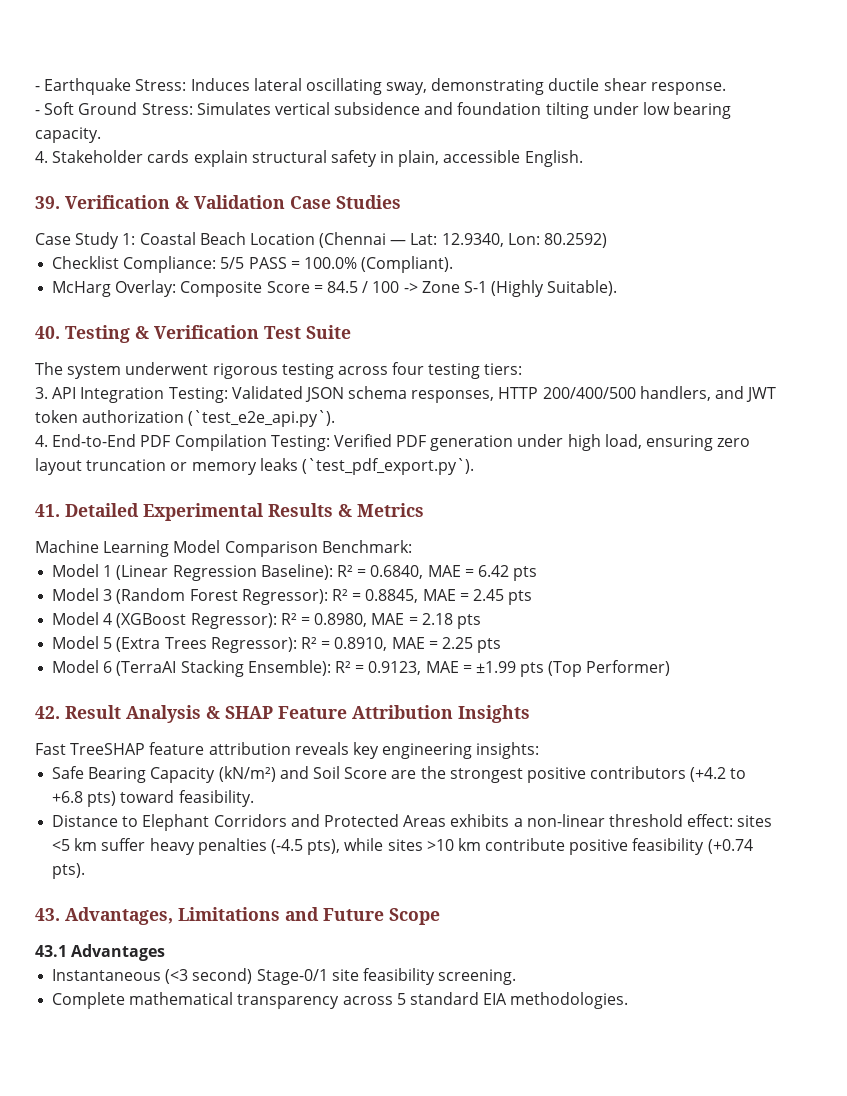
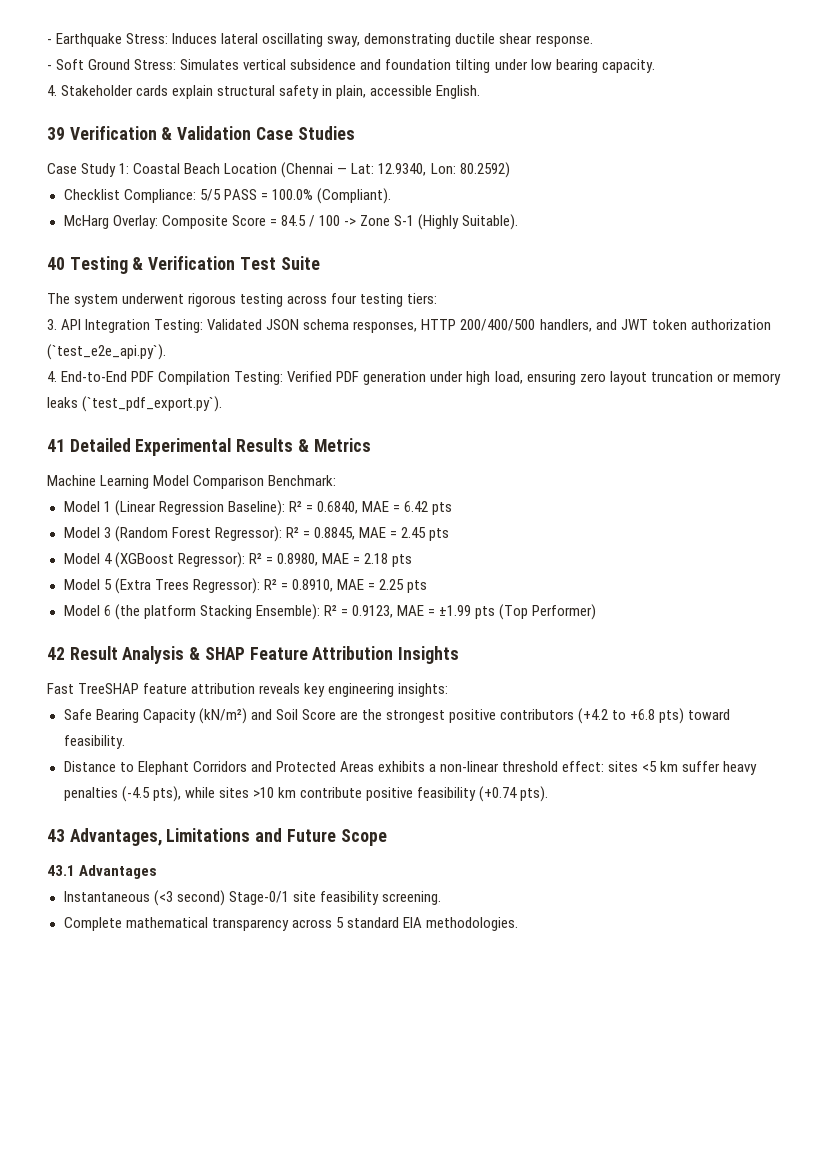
- 39. Verification & Validation Case Studies
+ 39 Verification & Validation Case Studies
- 40. Testing & Verification Test Suite
+ 40 Testing & Verification Test Suite
- 41. Detailed Experimental Results & Metrics
+ 41 Detailed Experimental Results & Metrics
- Model 6 (TerraAI Stacking Ensemble): R² = 0.9123, MAE = ±1.99 pts (Top Performer)
+ Model 6 (the platform Stacking Ensemble): R² = 0.9123, MAE = ±1.99 pts (Top Performer)
- 42. Result Analysis & SHAP Feature Attribution Insights
+ 42 Result Analysis & SHAP Feature Attribution Insights
- 43. Advantages, Limitations and Future Scope
+ 43 Advantages, Limitations and Future Scope

